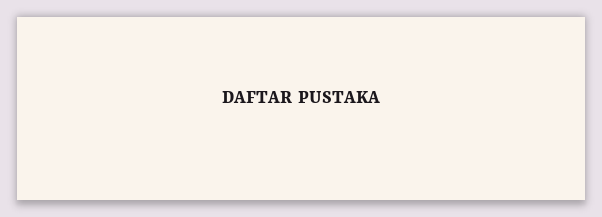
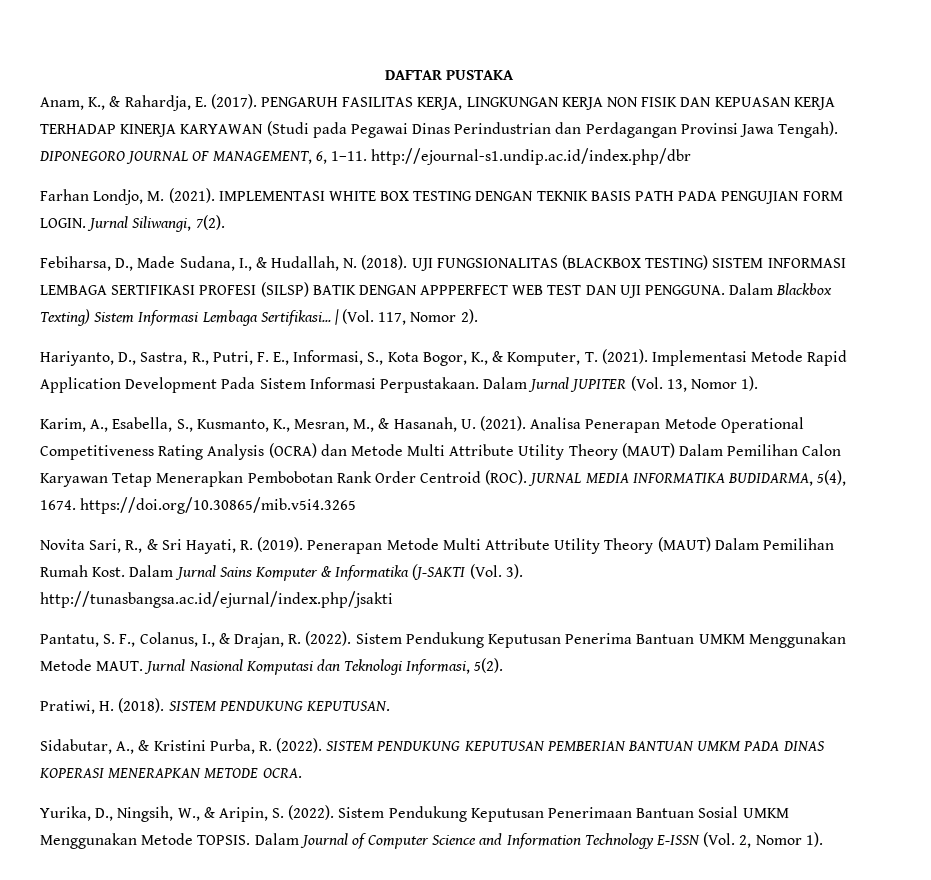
+ Anam, K., & Rahardja, E. (2017). PENGARUH FASILITAS KERJA, LINGKUNGAN KERJA NON FISIK DAN KEPUASAN KERJA TERHADAP KINERJA KARYAWAN (Studi pada Pegawai Dinas Perindustrian dan Perdagangan Provinsi Jawa Tengah). DIPONEGORO JOURNAL OF MANAGEMENT, 6, 1–11. http://ejournal-s1.undip.ac.id/index.php/dbr
+ Farhan Londjo, M. (2021). IMPLEMENTASI WHITE BOX TESTING DENGAN TEKNIK BASIS PATH PADA PENGUJIAN FORM LOGIN. Jurnal Siliwangi, 7(2).
+ Febiharsa, D., Made Sudana, I., & Hudallah, N. (2018). UJI FUNGSIONALITAS (BLACKBOX TESTING) SISTEM INFORMASI LEMBAGA SERTIFIKASI PROFESI (SILSP) BATIK DENGAN APPPERFECT WEB TEST DAN UJI PENGGUNA. Dalam Blackbox Texting) Sistem Informasi Lembaga Sertifikasi... | (Vol. 117, Nomor 2).
+ Hariyanto, D., Sastra, R., Putri, F. E., Informasi, S., Kota Bogor, K., & Komputer, T. (2021). Implementasi Metode Rapid Application Development Pada Sistem Informasi Perpustakaan. Dalam Jurnal JUPITER (Vol. 13, Nomor 1).
+ Karim, A., Esabella, S., Kusmanto, K., Mesran, M., & Hasanah, U. (2021). Analisa Penerapan Metode Operational Competitiveness Rating Analysis (OCRA) dan Metode Multi Attribute Utility Theory (MAUT) Dalam Pemilihan Calon Karyawan Tetap Menerapkan Pembobotan Rank Order Centroid (ROC). JURNAL MEDIA INFORMATIKA BUDIDARMA, 5(4), 1674. https://doi.org/10.30865/mib.v5i4.3265
+ Novita Sari, R., & Sri Hayati, R. (2019). Penerapan Metode Multi Attribute Utility Theory (MAUT) Dalam Pemilihan Rumah Kost. Dalam Jurnal Sains Komputer & Informatika (J-SAKTI (Vol. 3). http://tunasbangsa.ac.id/ejurnal/index.php/jsakti
+ Pantatu, S. F., Colanus, I., & Drajan, R. (2022). Sistem Pendukung Keputusan Penerima Bantuan UMKM Menggunakan Metode MAUT. Jurnal Nasional Komputasi dan Teknologi Informasi, 5(2).
+ Pratiwi, H. (2018). SISTEM PENDUKUNG KEPUTUSAN.
+ Sidabutar, A., & Kristini Purba, R. (2022). SISTEM PENDUKUNG KEPUTUSAN PEMBERIAN BANTUAN UMKM PADA DINAS KOPERASI MENERAPKAN METODE OCRA.
+ Yurika, D., Ningsih, W., & Aripin, S. (2022). Sistem Pendukung Keputusan Penerimaan Bantuan Sosial UMKM Menggunakan Metode TOPSIS. Dalam Journal of Computer Science and Information Technology E-ISSN (Vol. 2, Nomor 1).

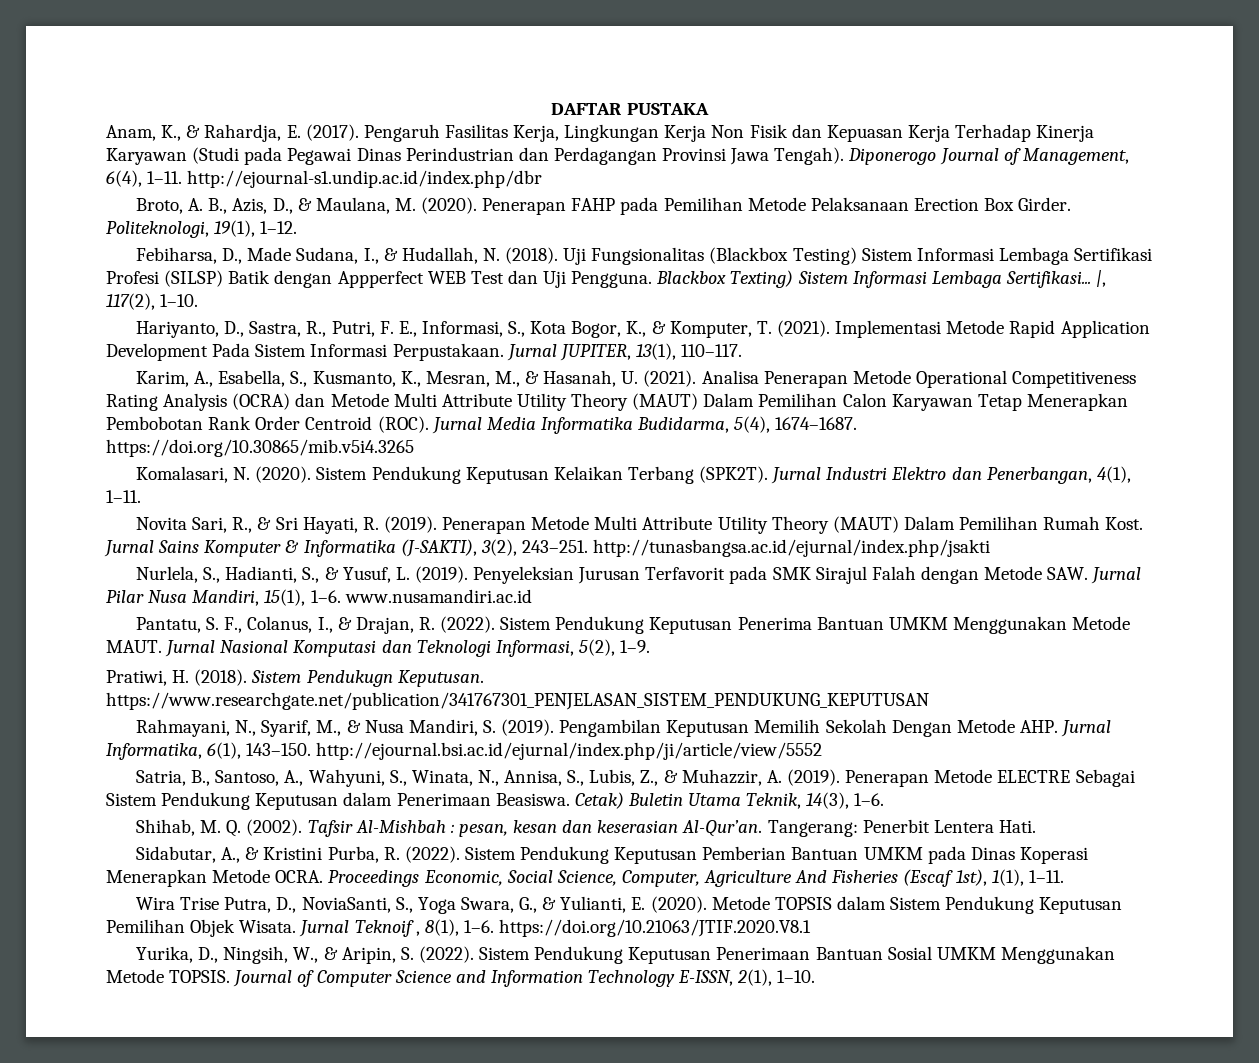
- PENGARUH FASILITAS KERJA, LINGKUNGAN KERJA NON FISIK DAN KEPUASAN KERJA TERHADAP KINERJA KARYAWAN (Studi pada Pegawai Dinas Perindustrian dan Perdagangan Provinsi Jawa Tengah).
+ Pengaruh Fasilitas Kerja, Lingkungan Kerja Non Fisik dan Kepuasan Kerja Terhadap Kinerja Karyawan (Studi pada Pegawai Dinas Perindustrian dan Perdagangan Provinsi Jawa Tengah).
- DIPONEGORO JOURNAL OF MANAGEMENT, 6, 1–11. http://ejournal-s1.undip.ac.id/index.php/dbr
- Farhan Londjo, M. (2021). IMPLEMENTASI WHITE BOX TESTING DENGAN TEKNIK BASIS PATH PADA PENGUJIAN FORM LOGIN. Jurnal Siliwangi, 7(2).
+ Diponerogo Journal of Management, 6(4), 1–11. http://ejournal-s1.undip.ac.id/index.php/dbr
+ Broto, A. B., Azis, D., & Maulana, M. (2020). Penerapan FAHP pada Pemilihan Metode Pelaksanaan Erection Box Girder. Politeknologi, 19(1), 1–12.
- UJI FUNGSIONALITAS (BLACKBOX TESTING) SISTEM INFORMASI LEMBAGA SERTIFIKASI PROFESI (SILSP) BATIK DENGAN APPPERFECT WEB TEST DAN UJI PENGGUNA. Dalam Blackbox Texting) Sistem Informasi Lembaga Sertifikasi...
+ Uji Fungsionalitas (Blackbox Testing) Sistem Informasi Lembaga Sertifikasi Profesi (SILSP) Batik dengan Appperfect WEB Test dan Uji Pengguna. Blackbox Texting) Sistem Informasi Lembaga Sertifikasi...
- | (Vol. 117, Nomor 2).
+ |, 117(2), 1–10.
- Dalam Jurnal JUPITER (Vol. 13, Nomor 1).
+ Jurnal JUPITER, 13(1), 110–117.
- JURNAL MEDIA INFORMATIKA BUDIDARMA, 5(4), 1674. https://doi.org/10.30865/mib.v5i4.3265
+ Jurnal Media Informatika Budidarma, 5(4), 1674–1687. https://doi.org/10.30865/mib.v5i4.3265
+ Komalasari, N. (2020). Sistem Pendukung Keputusan Kelaikan Terbang (SPK2T). Jurnal Industri Elektro dan Penerbangan, 4(1), 1–11.
- Dalam Jurnal Sains Komputer & Informatika (J-SAKTI (Vol. 3). http://tunasbangsa.ac.id/ejurnal/index.php/jsakti
+ Jurnal Sains Komputer & Informatika (J-SAKTI), 3(2), 243–251. http://tunasbangsa.ac.id/ejurnal/index.php/jsakti
+ Nurlela, S., Hadianti, S., & Yusuf, L. (2019). Penyeleksian Jurusan Terfavorit pada SMK Sirajul Falah dengan Metode SAW. Jurnal Pilar Nusa Mandiri, 15(1), 1–6. www.nusamandiri.ac.id
- Jurnal Nasional Komputasi dan Teknologi Informasi, 5(2).
+ Jurnal Nasional Komputasi dan Teknologi Informasi, 5(2), 1–9.
- SISTEM PENDUKUNG KEPUTUSAN.
+ Sistem Pendukugn Keputusan. https://www.researchgate.net/publication/341767301_PENJELASAN_SISTEM_PENDUKUNG_KEPUTUSAN
+ Rahmayani, N., Syarif, M., & Nusa Mandiri, S. (2019). Pengambilan Keputusan Memilih Sekolah Dengan Metode AHP. Jurnal Informatika, 6(1), 143–150. http://ejournal.bsi.ac.id/ejurnal/index.php/ji/article/view/5552
+ Satria, B., Santoso, A., Wahyuni, S., Winata, N., Annisa, S., Lubis, Z., & Muhazzir, A. (2019). Penerapan Metode ELECTRE Sebagai Sistem Pendukung Keputusan dalam Penerimaan Beasiswa. Cetak) Buletin Utama Teknik, 14(3), 1–6.
+ Shihab, M. Q. (2002). Tafsir Al-Mishbah : pesan, kesan dan keserasian Al-Qur’an. Tangerang: Penerbit Lentera Hati.
- SISTEM PENDUKUNG KEPUTUSAN PEMBERIAN BANTUAN UMKM PADA DINAS KOPERASI MENERAPKAN METODE OCRA.
+ Sistem Pendukung Keputusan Pemberian Bantuan UMKM pada Dinas Koperasi Menerapkan Metode OCRA. Proceedings Economic, Social Science, Computer, Agriculture And Fisheries (Escaf 1st), 1(1), 1–11.
+ Wira Trise Putra, D., NoviaSanti, S., Yoga Swara, G., & Yulianti, E. (2020). Metode TOPSIS dalam Sistem Pendukung Keputusan Pemilihan Objek Wisata. Jurnal Teknoif , 8(1), 1–6. https://doi.org/10.21063/JTIF.2020.V8.1
- Dalam Journal of Computer Science and Information Technology E-ISSN (Vol. 2, Nomor 1).
+ Journal of Computer Science and Information Technology E-ISSN, 2(1), 1–10.

